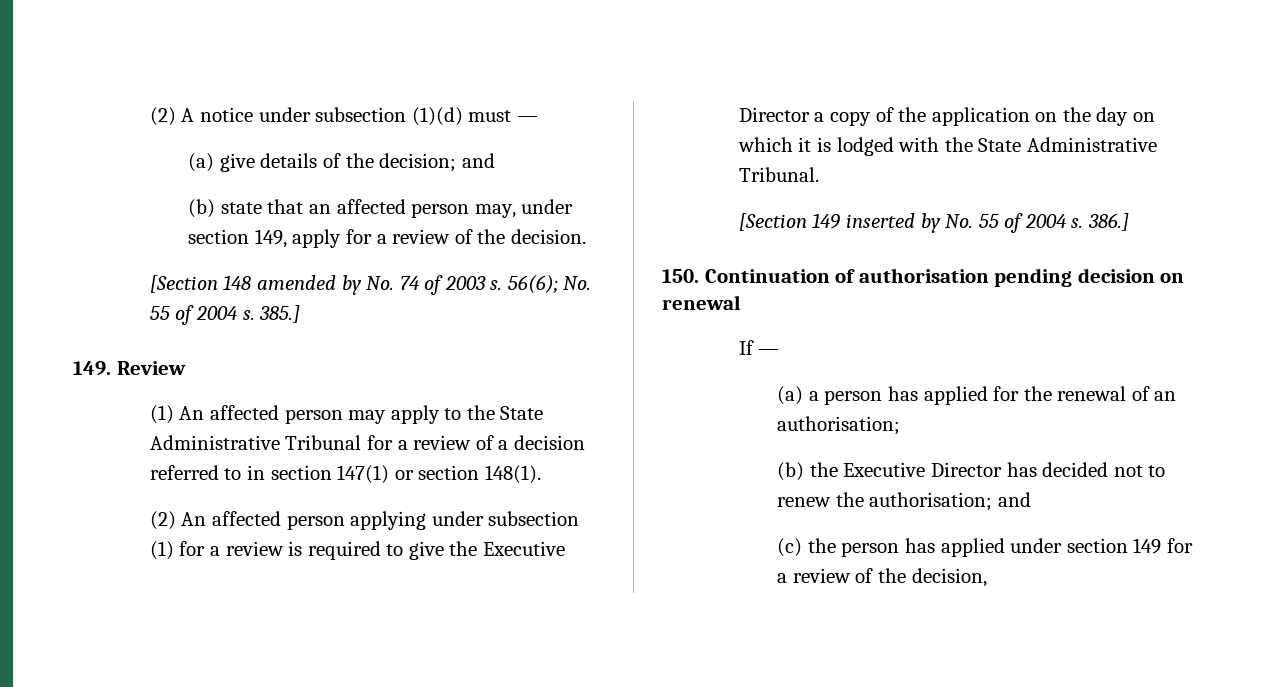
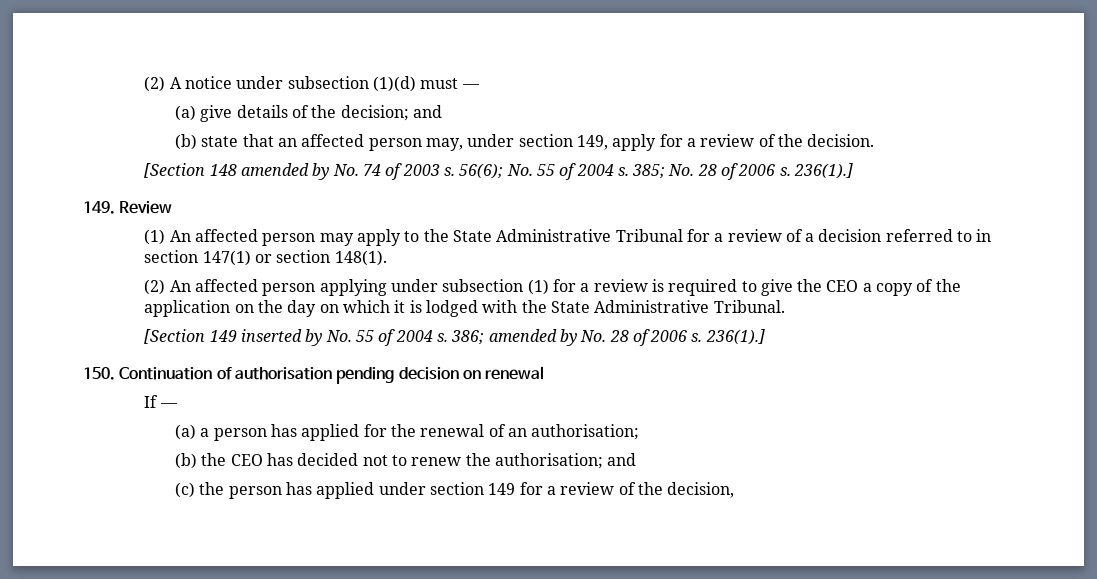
- 385.]
+ 385; No. 28 of 2006 s. 236(1).]
- (2) An affected person applying under subsection (1) for a review is required to give the Executive Director a copy of the application on the day on which it is lodged with the State Administrative Tribunal.
+ (2) An affected person applying under subsection (1) for a review is required to give the CEO a copy of the application on the day on which it is lodged with the State Administrative Tribunal.
- 386.]
+ 386; amended by No. 28 of 2006 s. 236(1).]
- (b) the Executive Director has decided not to renew the authorisation; and
+ (b) the CEO has decided not to renew the authorisation; and

